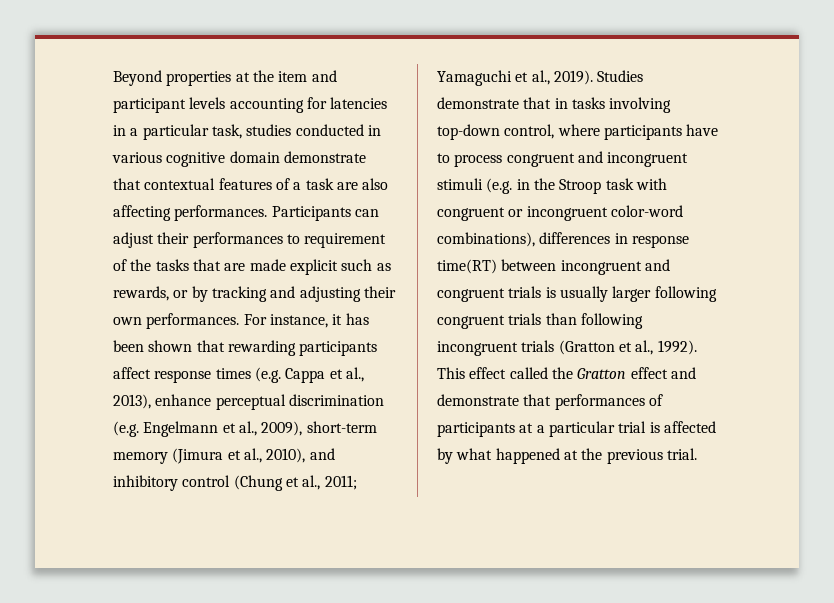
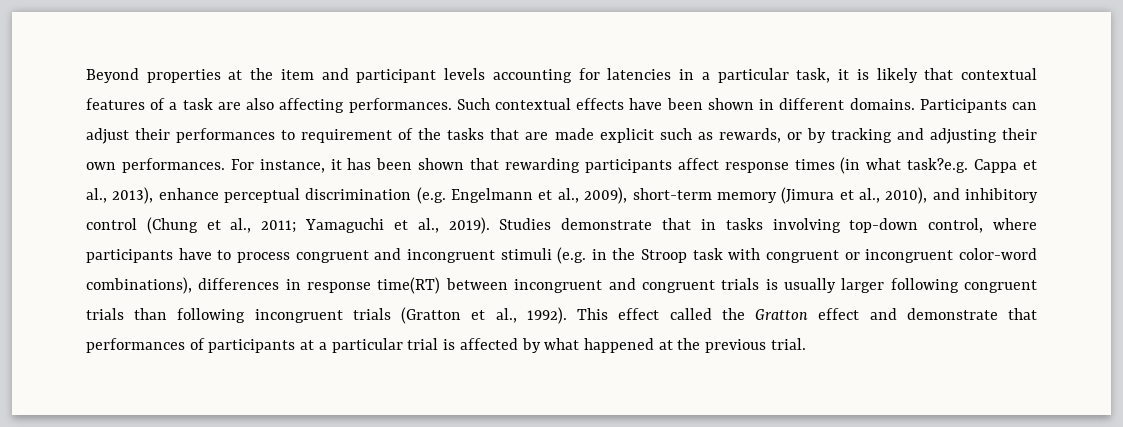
- Beyond properties at the item and participant levels accounting for latencies in a particular task, studies conducted in various cognitive domain demonstrate that contextual features of a task are also affecting performances.
+ Beyond properties at the item and participant levels accounting for latencies in a particular task, it is likely that contextual features of a task are also affecting performances.
+ Such contextual effects have been shown in different domains.
- For instance, it has been shown that rewarding participants affect response times (e.g. Cappa et al., 2013), enhance perceptual discrimination (e.g. Engelmann et al., 2009), short-term memory (Jimura et al., 2010), and inhibitory control (Chung et al., 2011; Yamaguchi et al., 2019).
+ For instance, it has been shown that rewarding participants affect response times (in what task?e.g. Cappa et al., 2013), enhance perceptual discrimination (e.g. Engelmann et al., 2009), short-term memory (Jimura et al., 2010), and inhibitory control (Chung et al., 2011; Yamaguchi et al., 2019).

